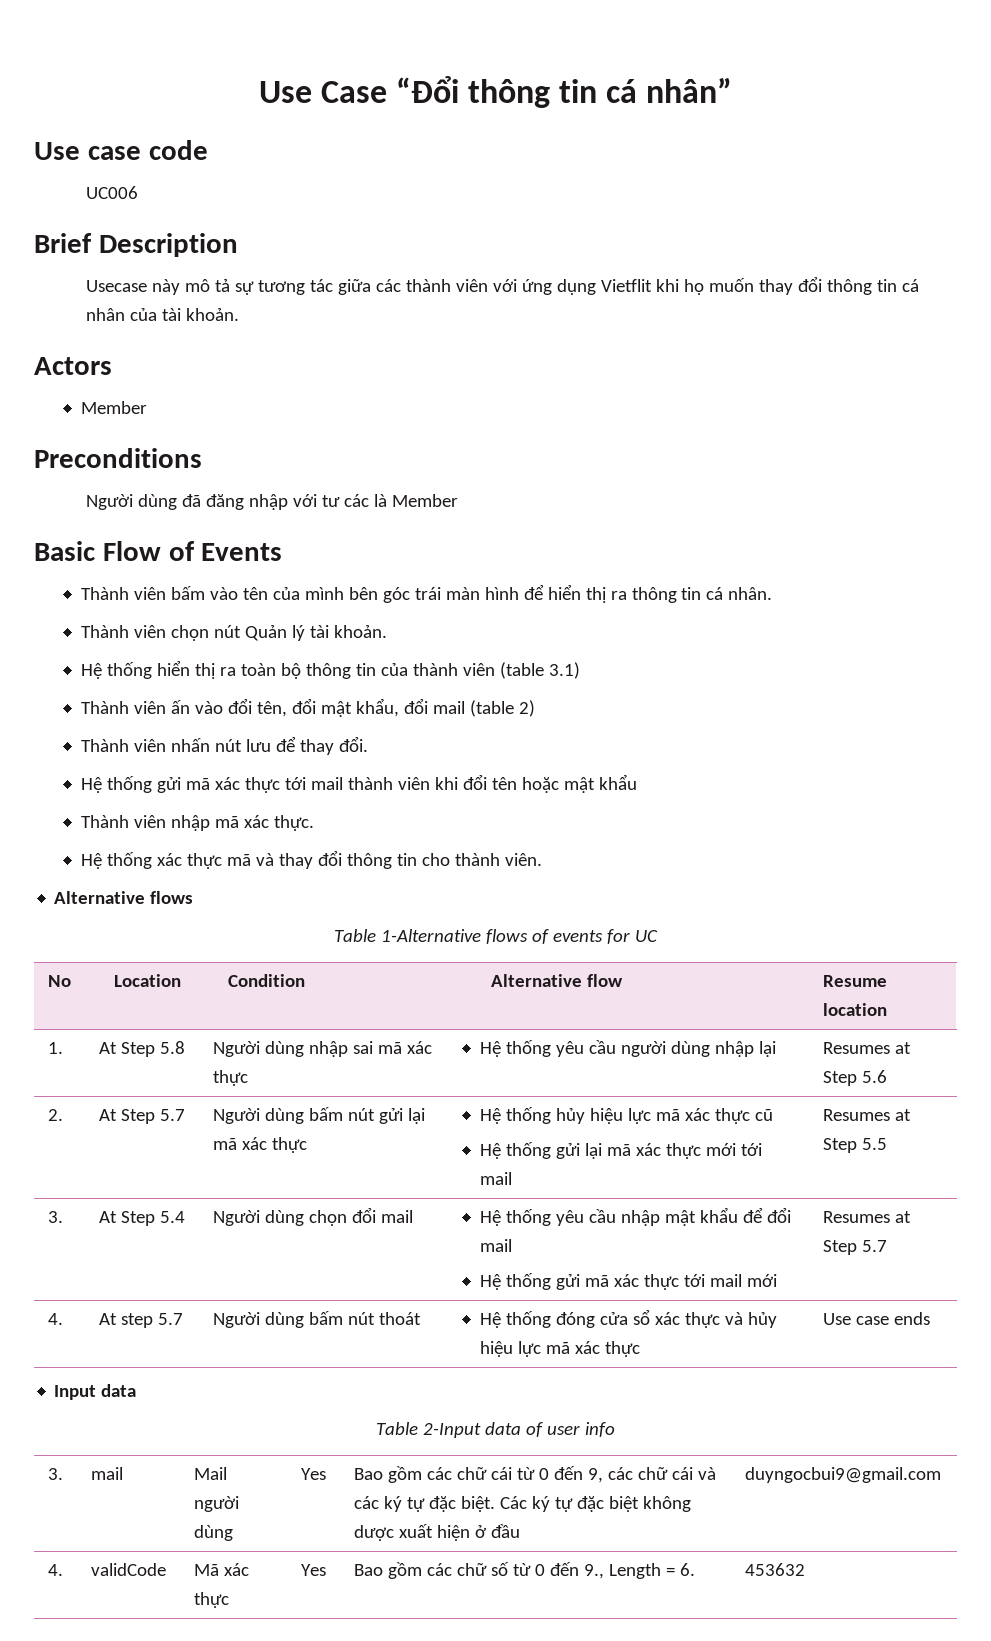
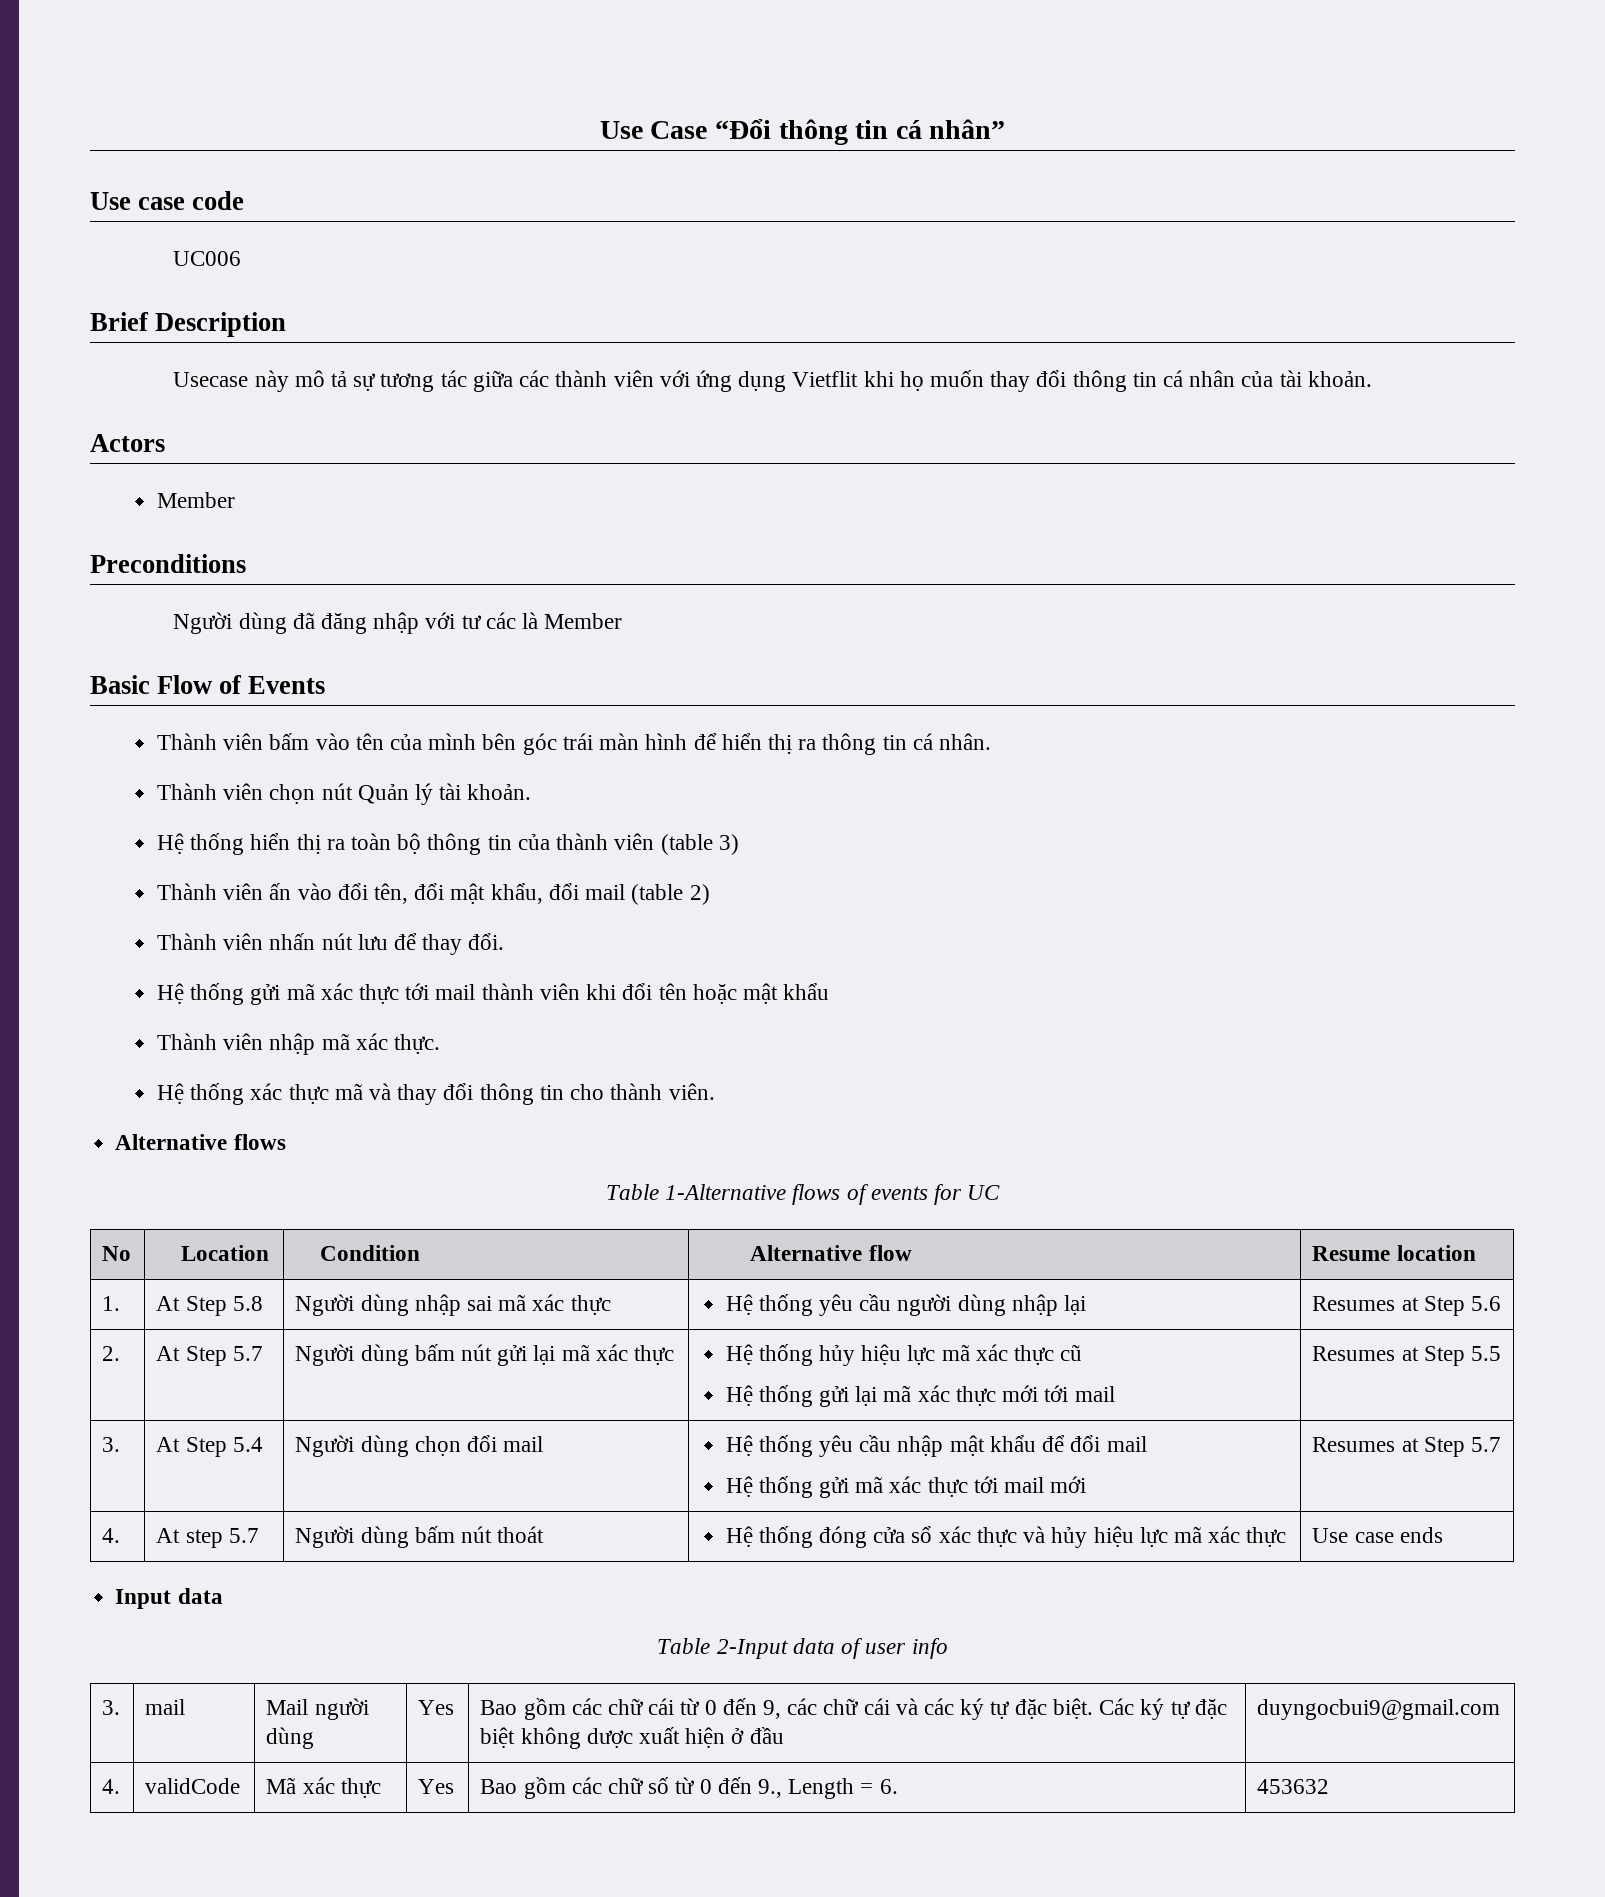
- Hệ thống hiển thị ra toàn bộ thông tin của thành viên (table 3.1)
+ Hệ thống hiển thị ra toàn bộ thông tin của thành viên (table 3)

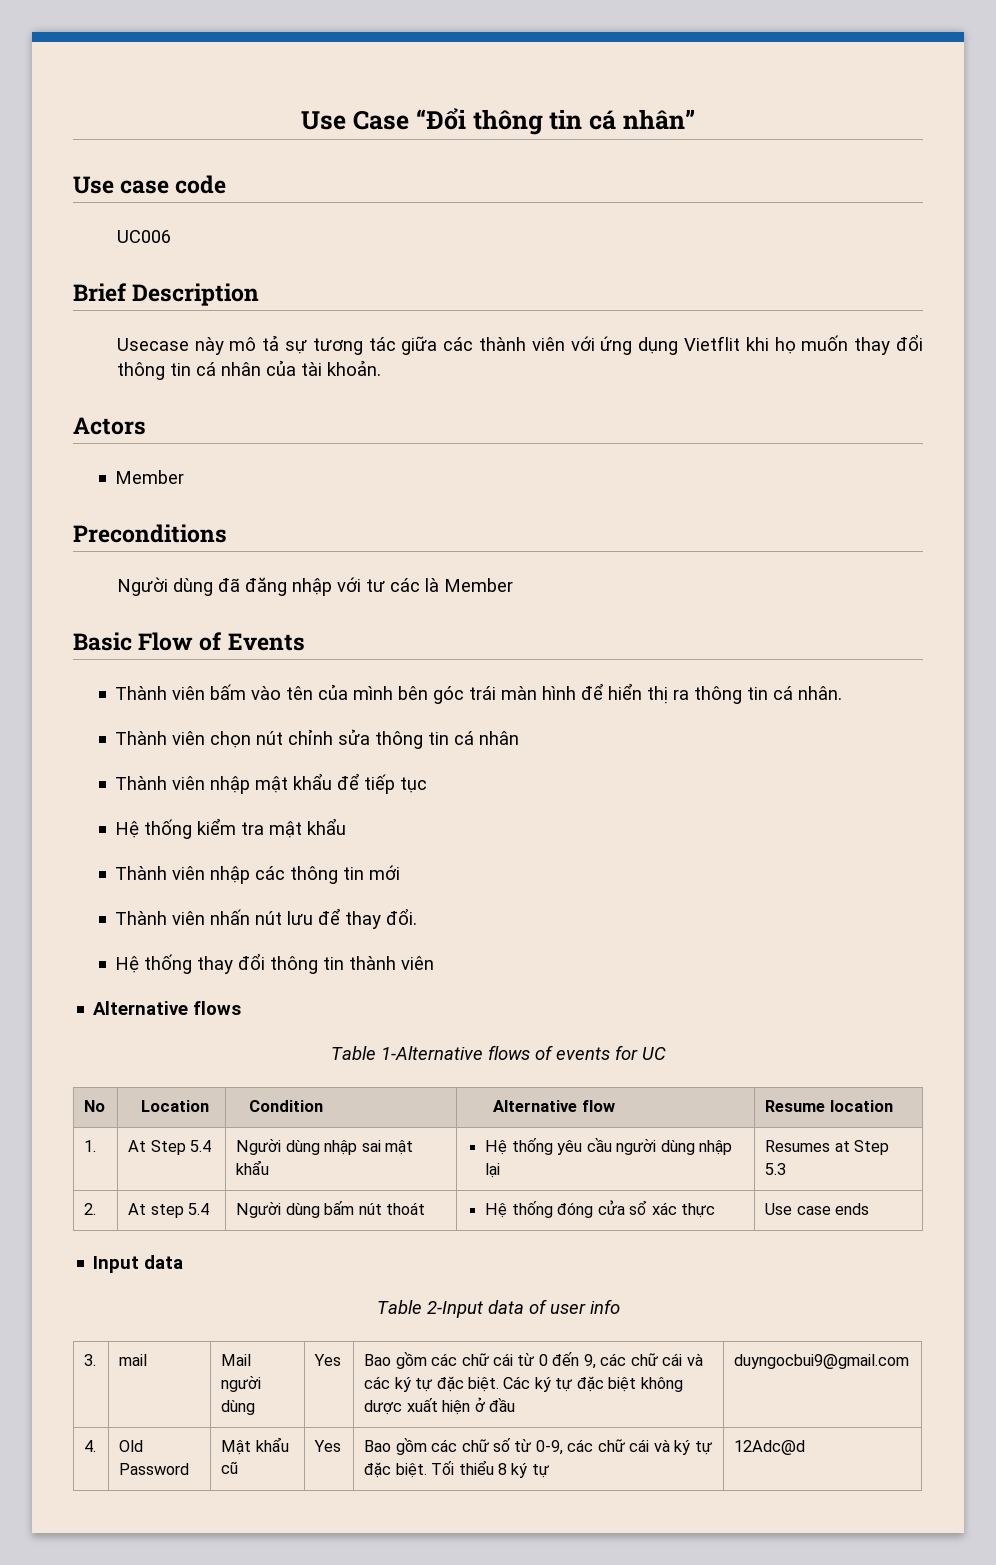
- Thành viên chọn nút Quản lý tài khoản.
- Hệ thống hiển thị ra toàn bộ thông tin của thành viên (table 3)
- Thành viên ấn vào đổi tên, đổi mật khẩu, đổi mail (table 2)
+ Thành viên chọn nút chỉnh sửa thông tin cá nhân
+ Thành viên nhập mật khẩu để tiếp tục
+ Hệ thống kiểm tra mật khẩu
+ Thành viên nhập các thông tin mới
- Hệ thống gửi mã xác thực tới mail thành viên khi đổi tên hoặc mật khẩu
- Thành viên nhập mã xác thực.
- Hệ thống xác thực mã và thay đổi thông tin cho thành viên.
+ Hệ thống thay đổi thông tin thành viên
- 1. | At Step 5.8 | Người dùng nhập sai mã xác thực | Hệ thống yêu cầu người dùng nhập lại | Resumes at Step 5.6
+ 1. | At Step 5.4 | Người dùng nhập sai mật khẩu | Hệ thống yêu cầu người dùng nhập lại | Resumes at Step 5.3
- 2. | At Step 5.7 | Người dùng bấm nút gửi lại mã xác thực | Hệ thống hủy hiệu lực mã xác thực cũ
- Hệ thống gửi lại mã xác thực mới tới mail | Resumes at Step 5.5
- 3. | At Step 5.4 | Người dùng chọn đổi mail | Hệ thống yêu cầu nhập mật khẩu để đổi mail
- Hệ thống gửi mã xác thực tới mail mới | Resumes at Step 5.7
- 4. | At step 5.7 | Người dùng bấm nút thoát | Hệ thống đóng cửa sổ xác thực và hủy hiệu lực mã xác thực | Use case ends
+ 2. | At step 5.4 | Người dùng bấm nút thoát | Hệ thống đóng cửa sổ xác thực | Use case ends
- 4. | validCode | Mã xác thực | Yes | Bao gồm các chữ số từ 0 đến 9., Length = 6. | 453632
+ 4. | Old Password | Mật khẩu cũ | Yes | Bao gồm các chữ số từ 0-9, các chữ cái và ký tự đặc biệt. Tối thiểu 8 ký tự | 12Adc@d

